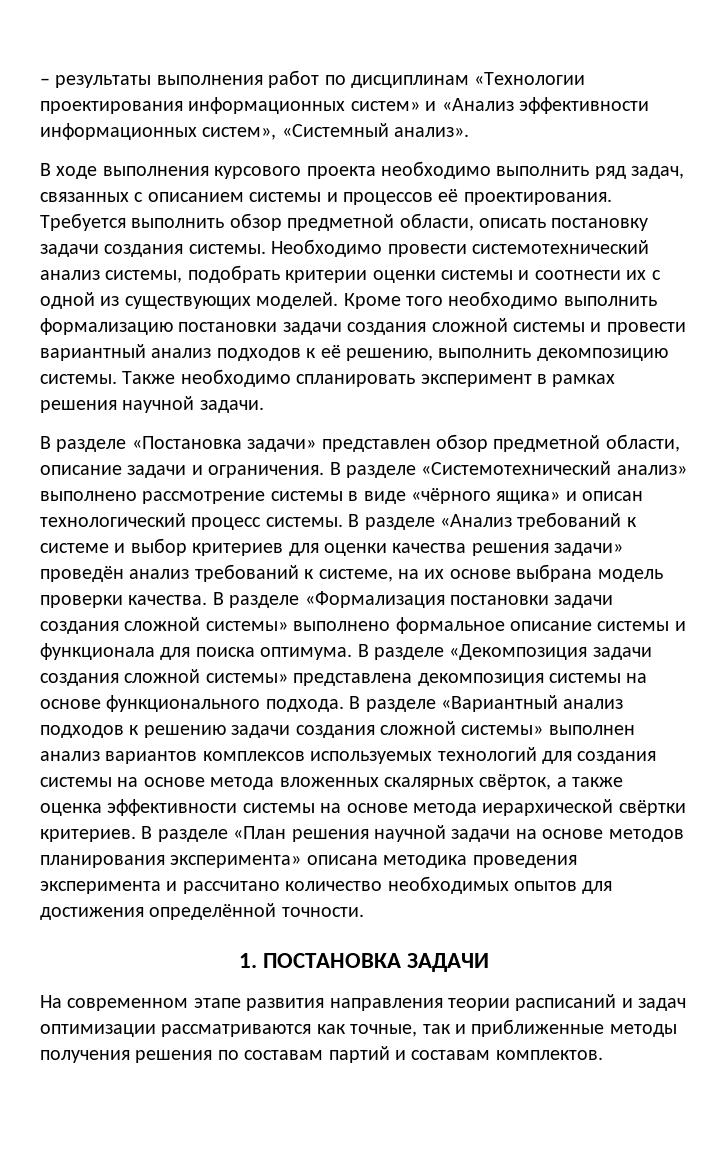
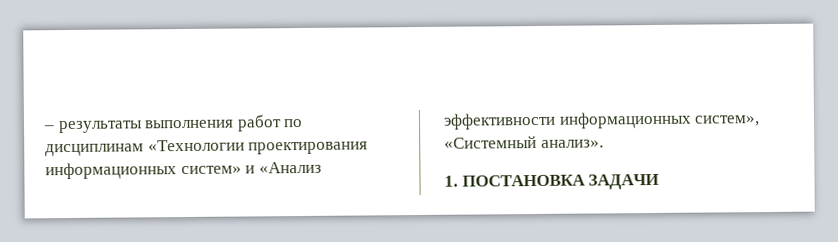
- В ходе выполнения курсового проекта необходимо выполнить ряд задач, связанных с описанием системы и процессов её проектирования. Требуется выполнить обзор предметной области, описать постановку задачи создания системы. Необходимо провести системотехнический анализ системы, подобрать критерии оценки системы и соотнести их с одной из существующих моделей. Кроме того необходимо выполнить формализацию постановки задачи создания сложной системы и провести вариантный анализ подходов к её решению, выполнить декомпозицию системы. Также необходимо спланировать эксперимент в рамках решения научной задачи.
- В разделе «Постановка задачи» представлен обзор предметной области, описание задачи и ограничения. В разделе «Системотехнический анализ» выполнено рассмотрение системы в виде «чёрного ящика» и описан технологический процесс системы. В разделе «Анализ требований к системе и выбор критериев для оценки качества решения задачи» проведён анализ требований к системе, на их основе выбрана модель проверки качества. В разделе «Формализация постановки задачи создания сложной системы» выполнено формальное описание системы и функционала для поиска оптимума. В разделе «Декомпозиция задачи создания сложной системы» представлена декомпозиция системы на основе функционального подхода. В разделе «Вариантный анализ подходов к решению задачи создания сложной системы» выполнен анализ вариантов комплексов используемых технологий для создания системы на основе метода вложенных скалярных свёрток, а также оценка эффективности системы на основе метода иерархической свёртки критериев. В разделе «План решения научной задачи на основе методов планирования эксперимента» описана методика проведения эксперимента и рассчитано количество необходимых опытов для достижения определённой точности.
  1. ПОСТАНОВКА ЗАДАЧИ
- На современном этапе развития направления теории расписаний и задач оптимизации рассматриваются как точные, так и приближенные методы получения решения по составам партий и составам комплектов.

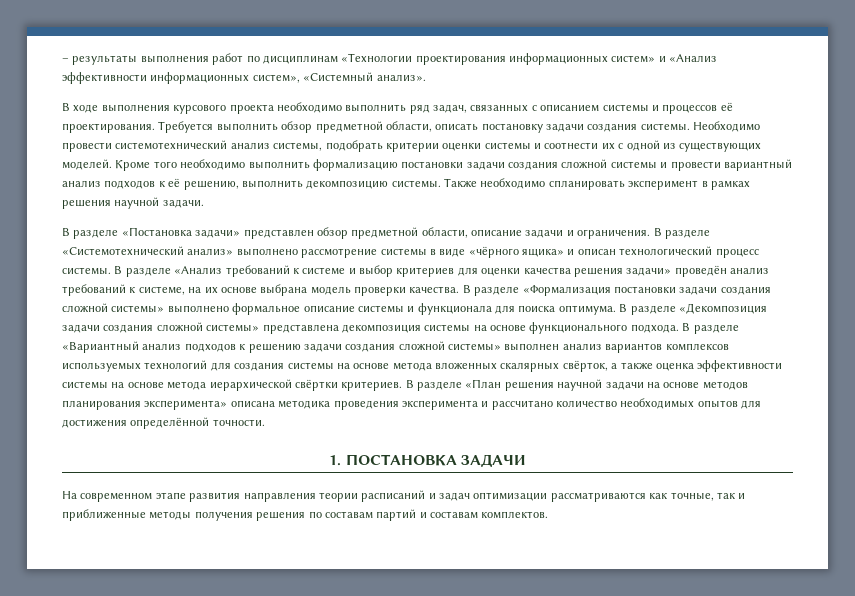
+ В ходе выполнения курсового проекта необходимо выполнить ряд задач, связанных с описанием системы и процессов её проектирования. Требуется выполнить обзор предметной области, описать постановку задачи создания системы. Необходимо провести системотехнический анализ системы, подобрать критерии оценки системы и соотнести их с одной из существующих моделей. Кроме того необходимо выполнить формализацию постановки задачи создания сложной системы и провести вариантный анализ подходов к её решению, выполнить декомпозицию системы. Также необходимо спланировать эксперимент в рамках решения научной задачи.
+ В разделе «Постановка задачи» представлен обзор предметной области, описание задачи и ограничения. В разделе «Системотехнический анализ» выполнено рассмотрение системы в виде «чёрного ящика» и описан технологический процесс системы. В разделе «Анализ требований к системе и выбор критериев для оценки качества решения задачи» проведён анализ требований к системе, на их основе выбрана модель проверки качества. В разделе «Формализация постановки задачи создания сложной системы» выполнено формальное описание системы и функционала для поиска оптимума. В разделе «Декомпозиция задачи создания сложной системы» представлена декомпозиция системы на основе функционального подхода. В разделе «Вариантный анализ подходов к решению задачи создания сложной системы» выполнен анализ вариантов комплексов используемых технологий для создания системы на основе метода вложенных скалярных свёрток, а также оценка эффективности системы на основе метода иерархической свёртки критериев. В разделе «План решения научной задачи на основе методов планирования эксперимента» описана методика проведения эксперимента и рассчитано количество необходимых опытов для достижения определённой точности.
  1. ПОСТАНОВКА ЗАДАЧИ
+ На современном этапе развития направления теории расписаний и задач оптимизации рассматриваются как точные, так и приближенные методы получения решения по составам партий и составам комплектов.

